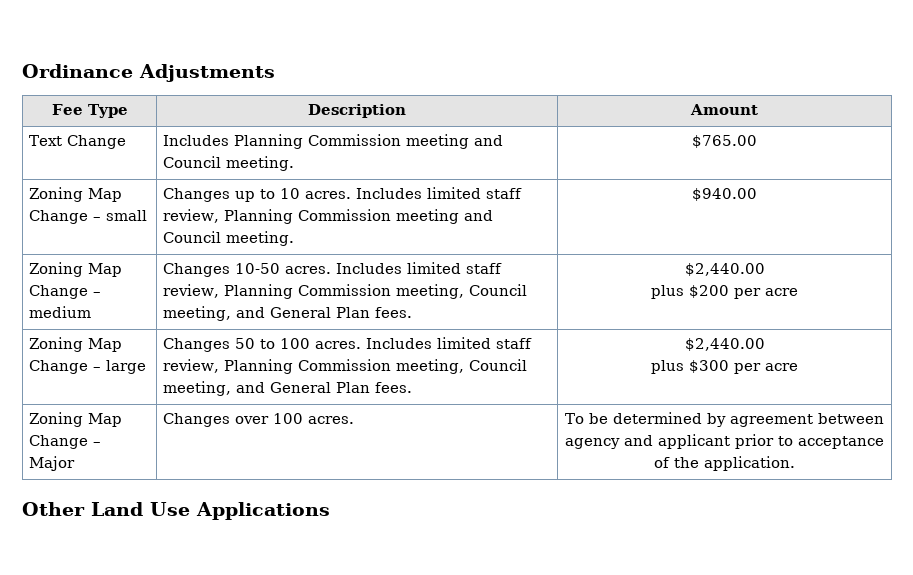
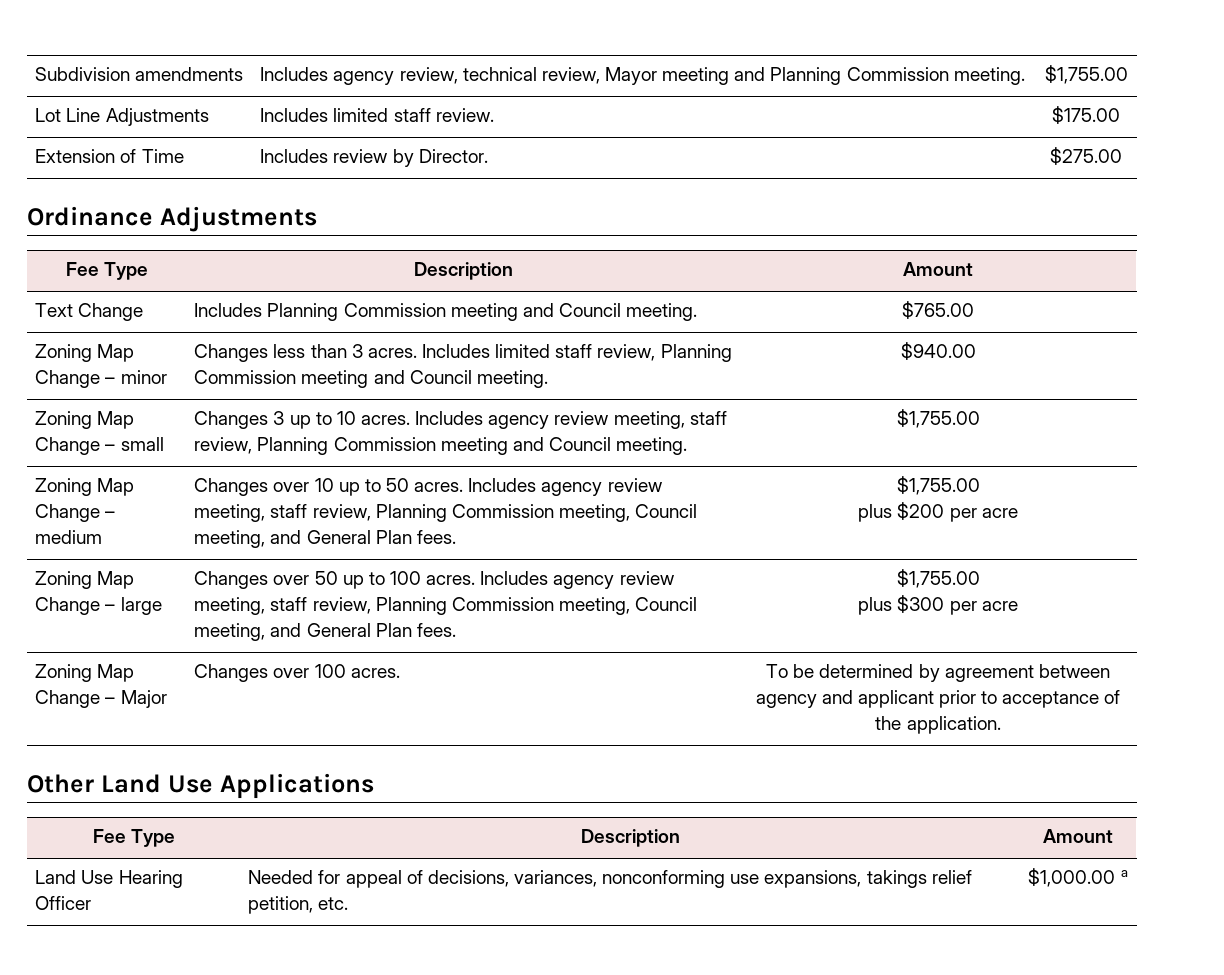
+ Subdivision amendments | Includes agency review, technical review, Mayor meeting and Planning Commission meeting. | $1,755.00
+ Lot Line Adjustments | Includes limited staff review. | $175.00
+ Extension of Time | Includes review by Director. | $275.00
- Zoning Map Change – small | Changes up to 10 acres. Includes limited staff review, Planning Commission meeting and Council meeting. | $940.00
+ Zoning Map Change – minor | Changes less than 3 acres. Includes limited staff review, Planning Commission meeting and Council meeting. | $940.00
+ Zoning Map Change – small | Changes 3 up to 10 acres. Includes agency review meeting, staff review, Planning Commission meeting and Council meeting. | $1,755.00
- Zoning Map Change – medium | Changes 10-50 acres. Includes limited staff review, Planning Commission meeting, Council meeting, and General Plan fees. | $2,440.00
+ Zoning Map Change – medium | Changes over 10 up to 50 acres. Includes agency review meeting, staff review, Planning Commission meeting, Council meeting, and General Plan fees. | $1,755.00
- Zoning Map Change – large | Changes 50 to 100 acres. Includes limited staff review, Planning Commission meeting, Council meeting, and General Plan fees. | $2,440.00
+ Zoning Map Change – large | Changes over 50 up to 100 acres. Includes agency review meeting, staff review, Planning Commission meeting, Council meeting, and General Plan fees. | $1,755.00
  Other Land Use Applications
+ Fee Type | Description | Amount
+ Land Use Hearing Officer | Needed for appeal of decisions, variances, nonconforming use expansions, takings relief petition, etc. | $1,000.00 a

